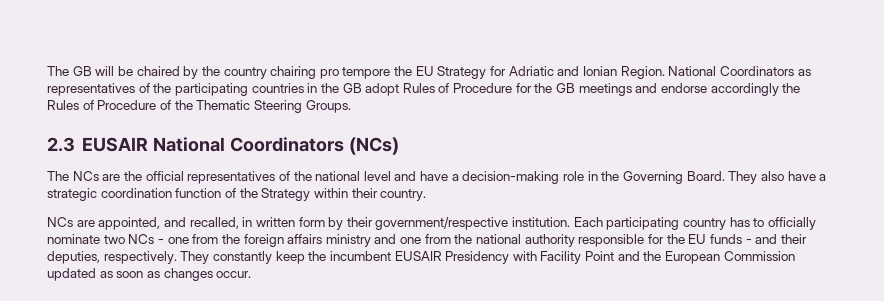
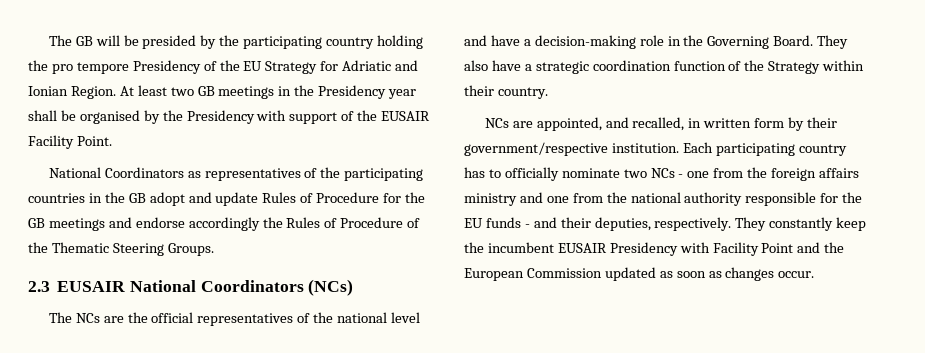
- The GB will be chaired by the country chairing pro tempore the EU Strategy for Adriatic and Ionian Region. National Coordinators as representatives of the participating countries in the GB adopt Rules of Procedure for the GB meetings and endorse accordingly the Rules of Procedure of the Thematic Steering Groups.
+ The GB will be presided by the participating country holding the pro tempore Presidency of the EU Strategy for Adriatic and Ionian Region. At least two GB meetings in the Presidency year shall be organised by the Presidency with support of the EUSAIR Facility Point.
+ National Coordinators as representatives of the participating countries in the GB adopt and update Rules of Procedure for the GB meetings and endorse accordingly the Rules of Procedure of the Thematic Steering Groups.

